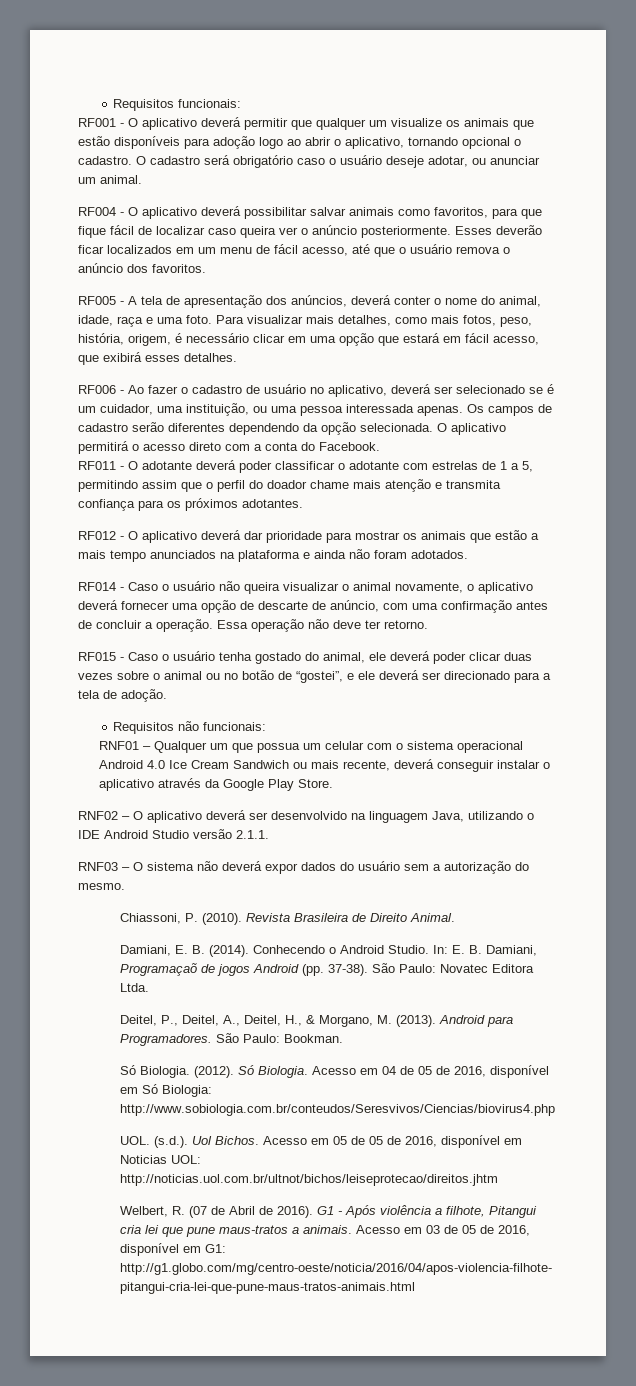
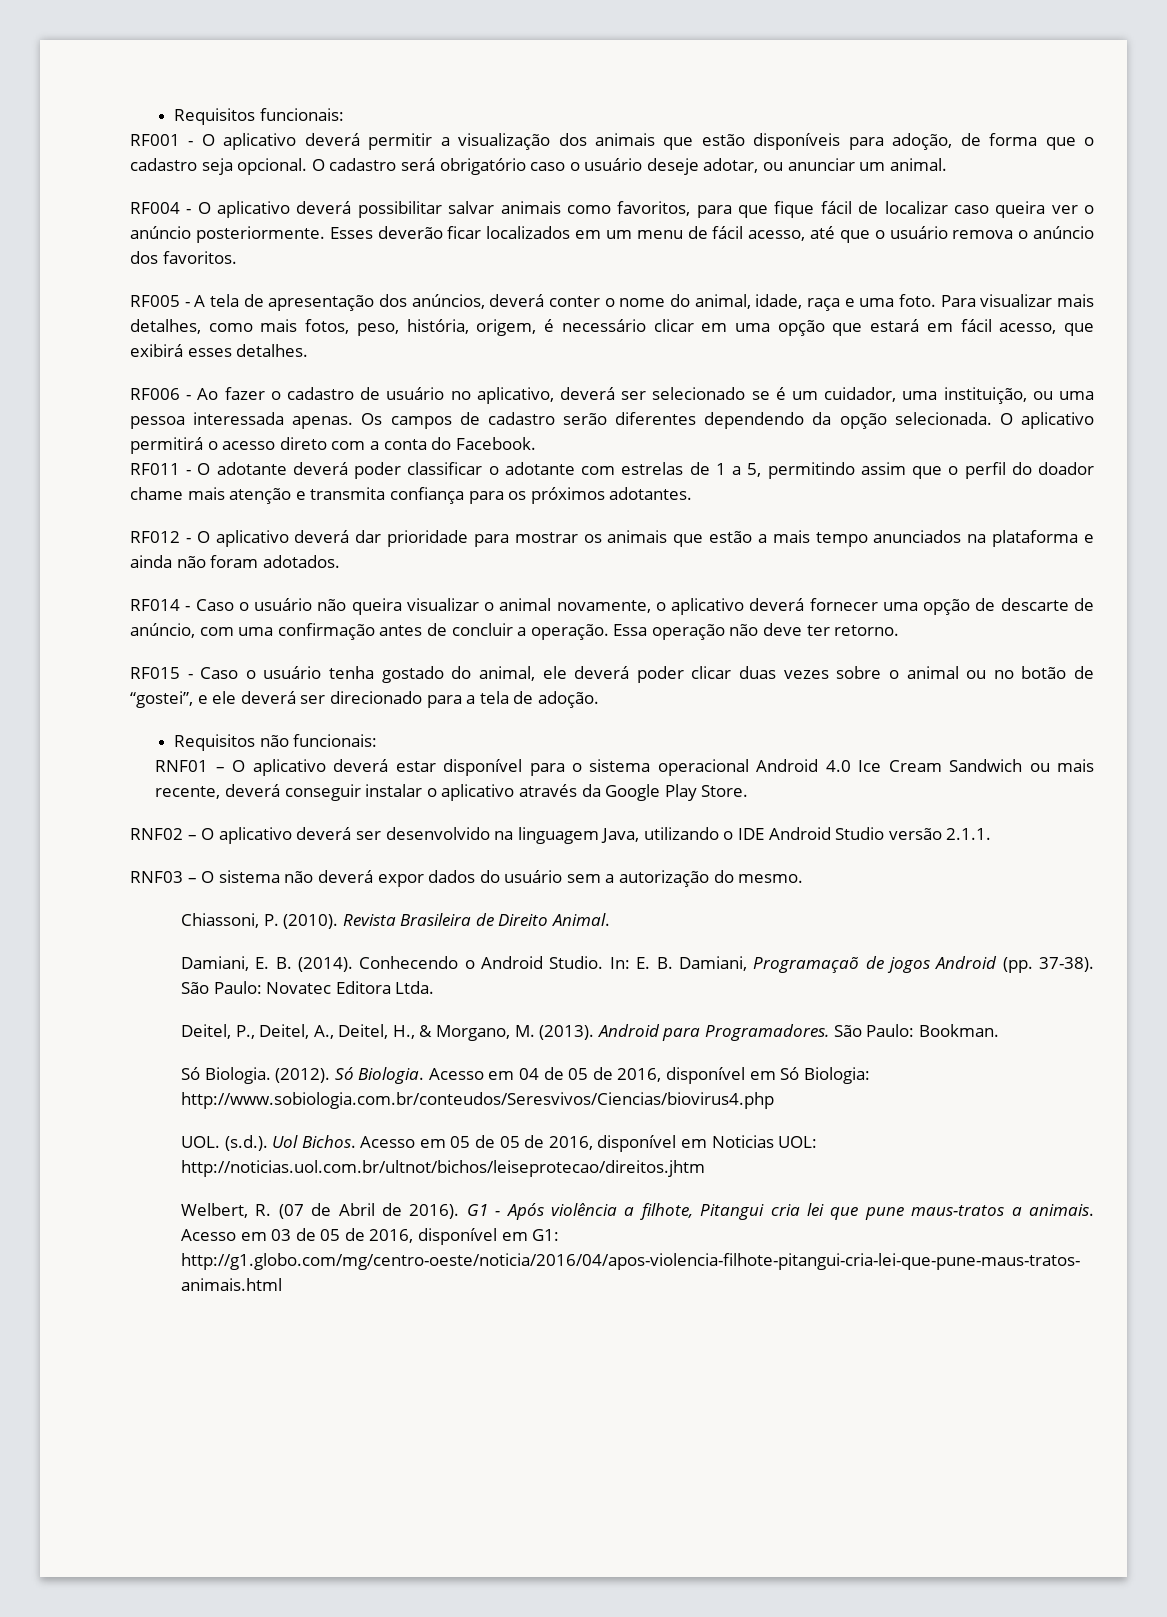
- RF001 - O aplicativo deverá permitir que qualquer um visualize os animais que estão disponíveis para adoção logo ao abrir o aplicativo, tornando opcional o cadastro.
+ RF001 - O aplicativo deverá permitir a visualização dos animais que estão disponíveis para adoção, de forma que o cadastro seja opcional.
- RNF01 – Qualquer um que possua um celular com o sistema operacional Android 4.0 Ice Cream Sandwich ou mais recente, deverá conseguir instalar o aplicativo através da Google Play Store.
+ RNF01 – O aplicativo deverá estar disponível para o sistema operacional Android 4.0 Ice Cream Sandwich ou mais recente, deverá conseguir instalar o aplicativo através da Google Play Store.

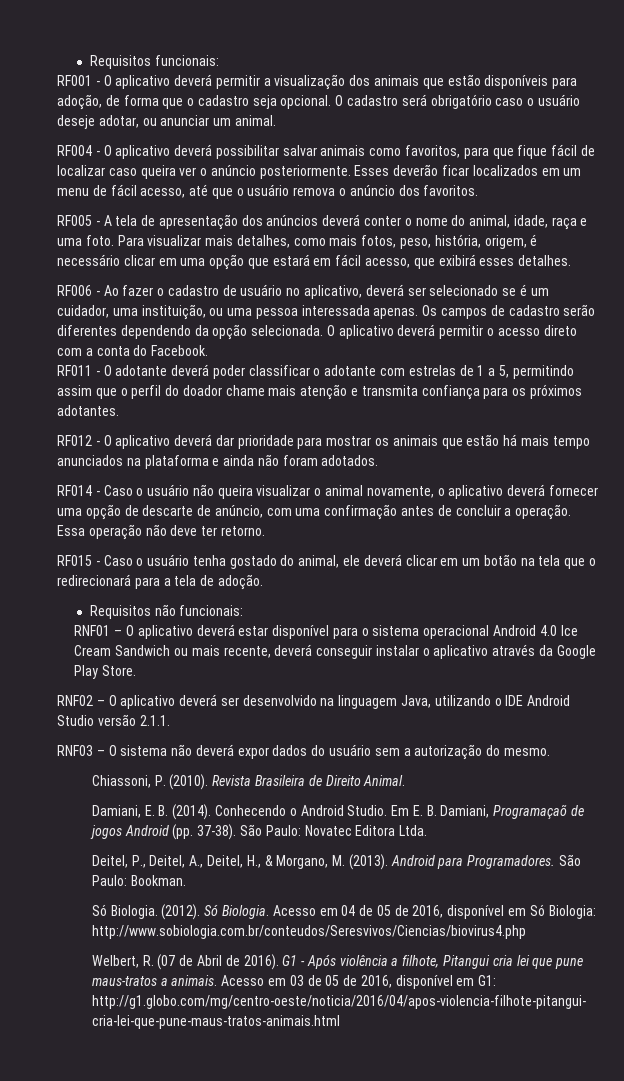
- RF005 - A tela de apresentação dos anúncios, deverá conter o nome do animal, idade, raça e uma foto.
+ RF005 - A tela de apresentação dos anúncios deverá conter o nome do animal, idade, raça e uma foto.
- O aplicativo permitirá o acesso direto com a conta do Facebook.
+ O aplicativo deverá permitir o acesso direto com a conta do Facebook.
- RF012 - O aplicativo deverá dar prioridade para mostrar os animais que estão a mais tempo anunciados na plataforma e ainda não foram adotados.
+ RF012 - O aplicativo deverá dar prioridade para mostrar os animais que estão há mais tempo anunciados na plataforma e ainda não foram adotados.
- RF015 - Caso o usuário tenha gostado do animal, ele deverá poder clicar duas vezes sobre o animal ou no botão de “gostei”, e ele deverá ser direcionado para a tela de adoção.
+ RF015 - Caso o usuário tenha gostado do animal, ele deverá clicar em um botão na tela que o redirecionará para a tela de adoção.
- In: E. B. Damiani, Programaçaõ de jogos Android (pp. 37-38).
+ Em E. B. Damiani, Programaçaõ de jogos Android (pp. 37-38).
- UOL. (s.d.). Uol Bichos. Acesso em 05 de 05 de 2016, disponível em Noticias UOL: http://noticias.uol.com.br/ultnot/bichos/leiseprotecao/direitos.jhtm

